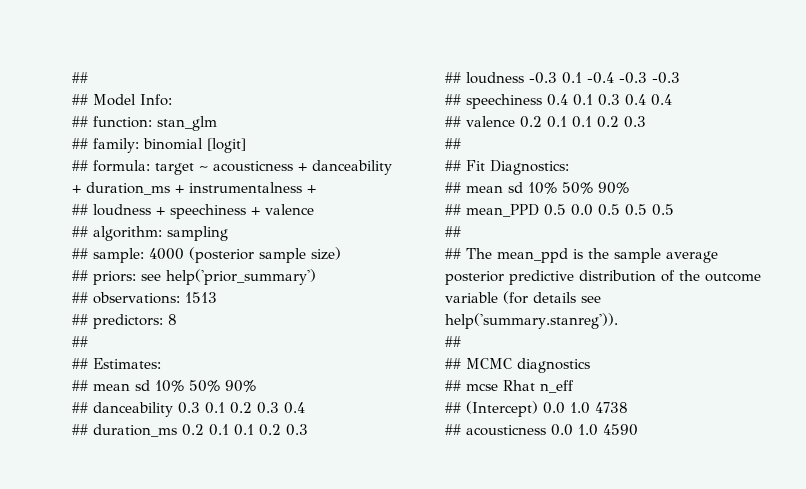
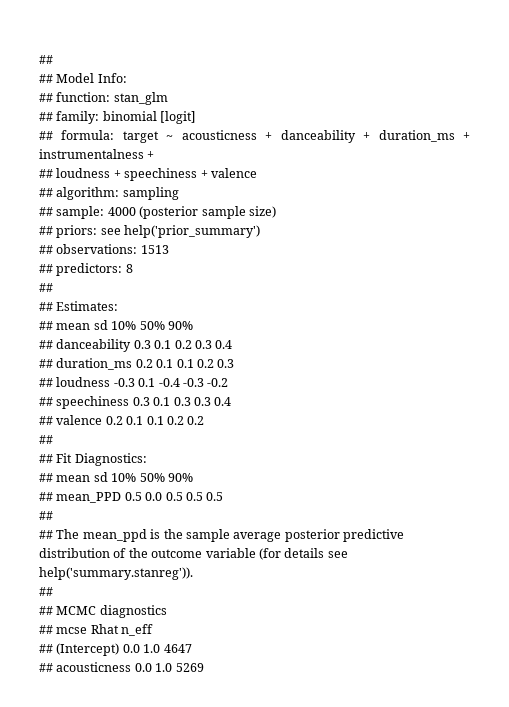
- ## loudness -0.3 0.1 -0.4 -0.3 -0.3
+ ## loudness -0.3 0.1 -0.4 -0.3 -0.2
- ## speechiness 0.4 0.1 0.3 0.4 0.4
+ ## speechiness 0.3 0.1 0.3 0.3 0.4
- ## valence 0.2 0.1 0.1 0.2 0.3
+ ## valence 0.2 0.1 0.1 0.2 0.2
- ## (Intercept) 0.0 1.0 4738
+ ## (Intercept) 0.0 1.0 4647
- ## acousticness 0.0 1.0 4590
+ ## acousticness 0.0 1.0 5269

